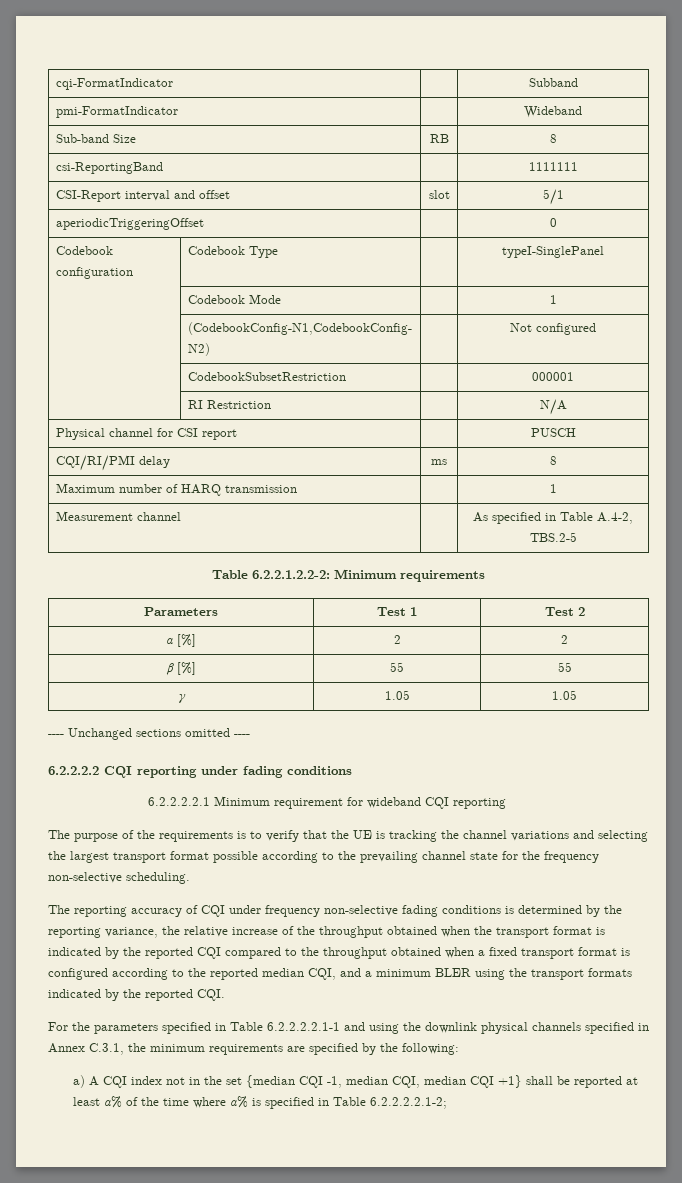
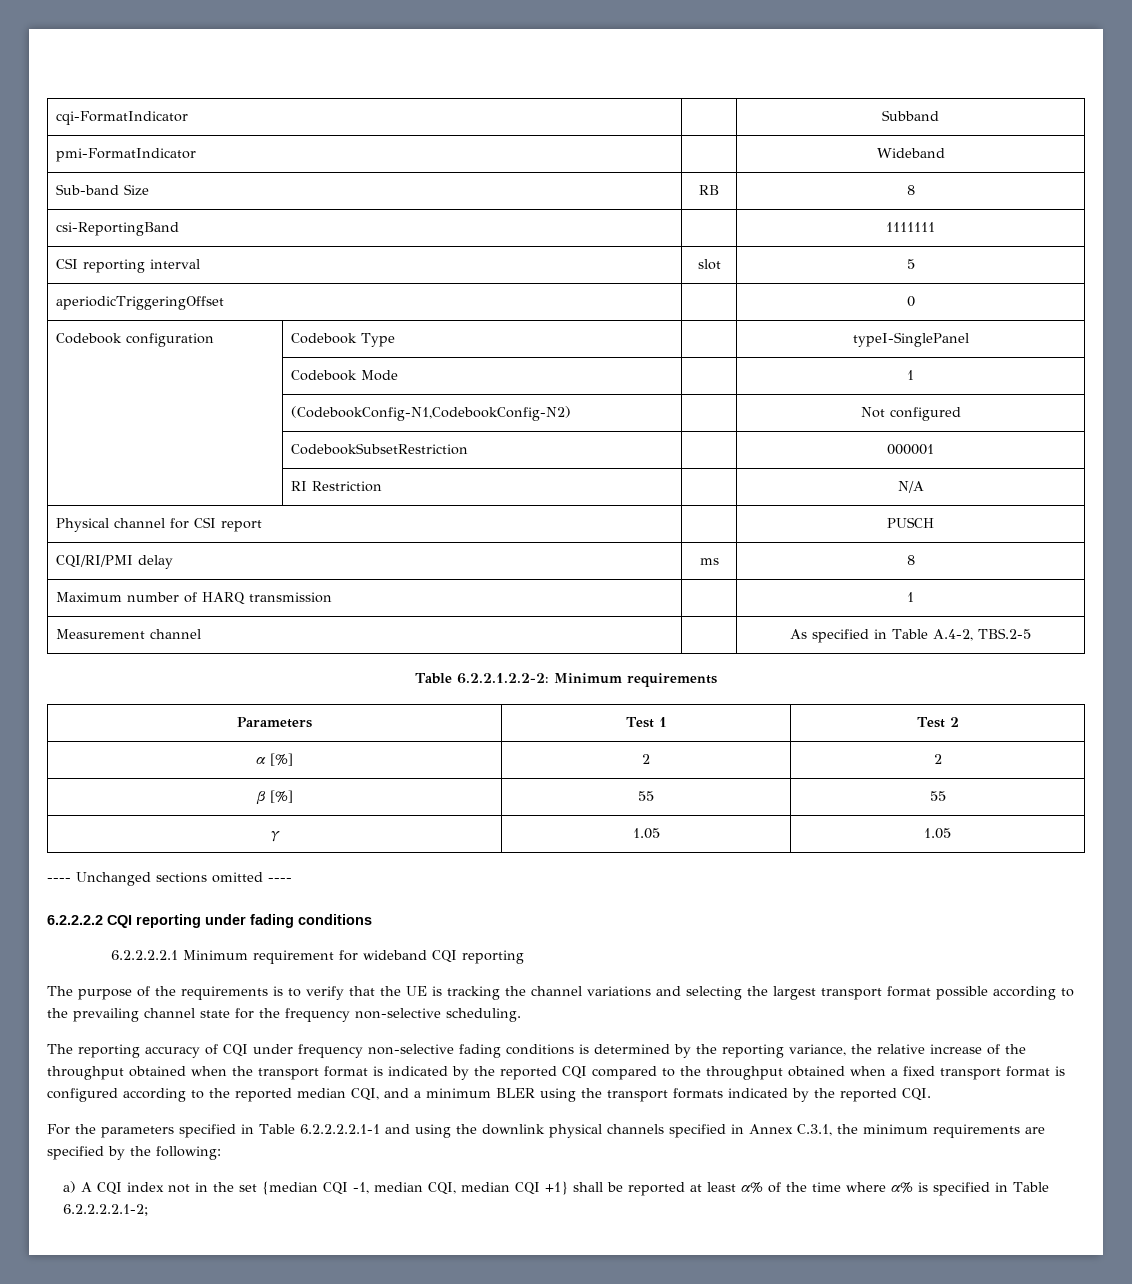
- CSI-Report interval and offset | slot | 5/1
+ CSI reporting interval | slot | 5

